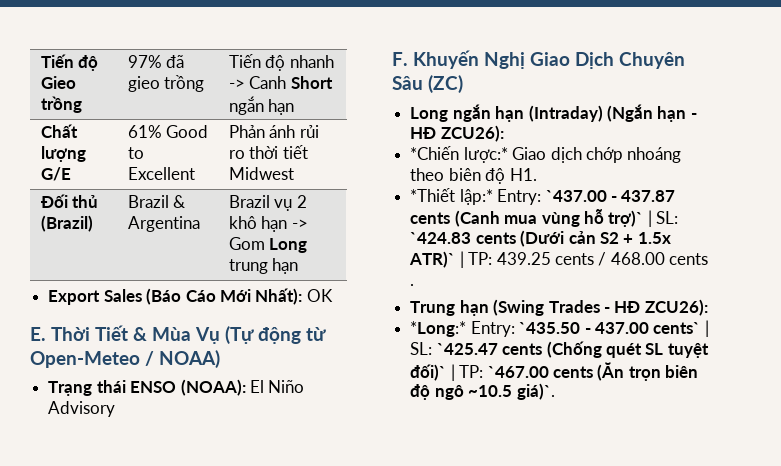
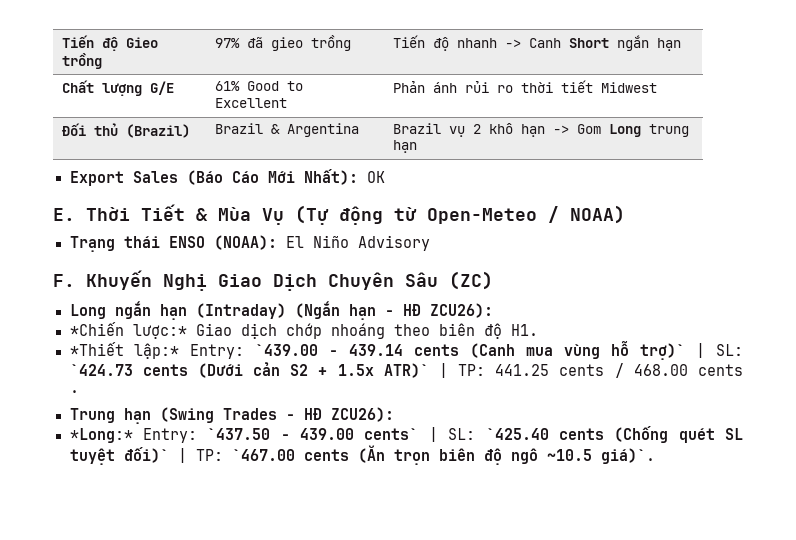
- *Thiết lập:* Entry: `437.00 - 437.87 cents (Canh mua vùng hỗ trợ)` | SL: `424.83 cents (Dưới cản S2 + 1.5x ATR)` | TP: 439.25 cents / 468.00 cents .
+ *Thiết lập:* Entry: `439.00 - 439.14 cents (Canh mua vùng hỗ trợ)` | SL: `424.73 cents (Dưới cản S2 + 1.5x ATR)` | TP: 441.25 cents / 468.00 cents .
- *Long:* Entry: `435.50 - 437.00 cents` | SL: `425.47 cents (Chống quét SL tuyệt đối)` | TP: `467.00 cents (Ăn trọn biên độ ngô ~10.5 giá)`.
+ *Long:* Entry: `437.50 - 439.00 cents` | SL: `425.40 cents (Chống quét SL tuyệt đối)` | TP: `467.00 cents (Ăn trọn biên độ ngô ~10.5 giá)`.

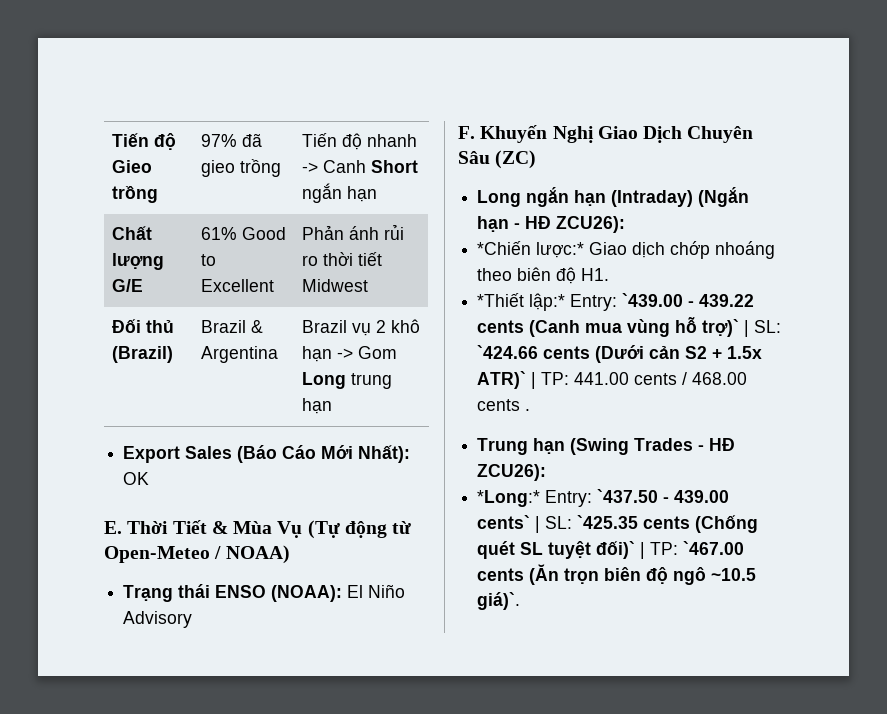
- *Thiết lập:* Entry: `439.00 - 439.14 cents (Canh mua vùng hỗ trợ)` | SL: `424.73 cents (Dưới cản S2 + 1.5x ATR)` | TP: 441.25 cents / 468.00 cents .
+ *Thiết lập:* Entry: `439.00 - 439.22 cents (Canh mua vùng hỗ trợ)` | SL: `424.66 cents (Dưới cản S2 + 1.5x ATR)` | TP: 441.00 cents / 468.00 cents .
- *Long:* Entry: `437.50 - 439.00 cents` | SL: `425.40 cents (Chống quét SL tuyệt đối)` | TP: `467.00 cents (Ăn trọn biên độ ngô ~10.5 giá)`.
+ *Long:* Entry: `437.50 - 439.00 cents` | SL: `425.35 cents (Chống quét SL tuyệt đối)` | TP: `467.00 cents (Ăn trọn biên độ ngô ~10.5 giá)`.

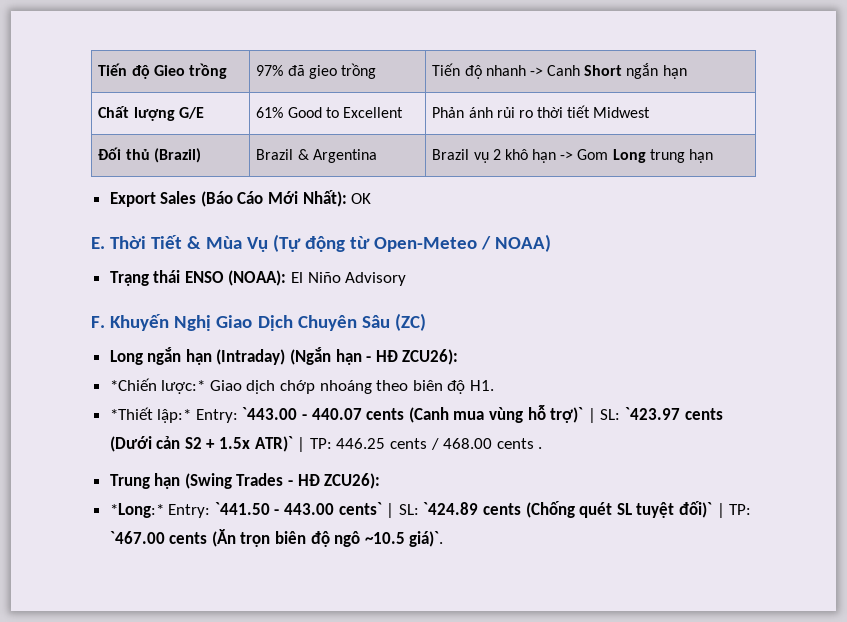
- *Thiết lập:* Entry: `439.00 - 439.22 cents (Canh mua vùng hỗ trợ)` | SL: `424.66 cents (Dưới cản S2 + 1.5x ATR)` | TP: 441.00 cents / 468.00 cents .
+ *Thiết lập:* Entry: `443.00 - 440.07 cents (Canh mua vùng hỗ trợ)` | SL: `423.97 cents (Dưới cản S2 + 1.5x ATR)` | TP: 446.25 cents / 468.00 cents .
- *Long:* Entry: `437.50 - 439.00 cents` | SL: `425.35 cents (Chống quét SL tuyệt đối)` | TP: `467.00 cents (Ăn trọn biên độ ngô ~10.5 giá)`.
+ *Long:* Entry: `441.50 - 443.00 cents` | SL: `424.89 cents (Chống quét SL tuyệt đối)` | TP: `467.00 cents (Ăn trọn biên độ ngô ~10.5 giá)`.

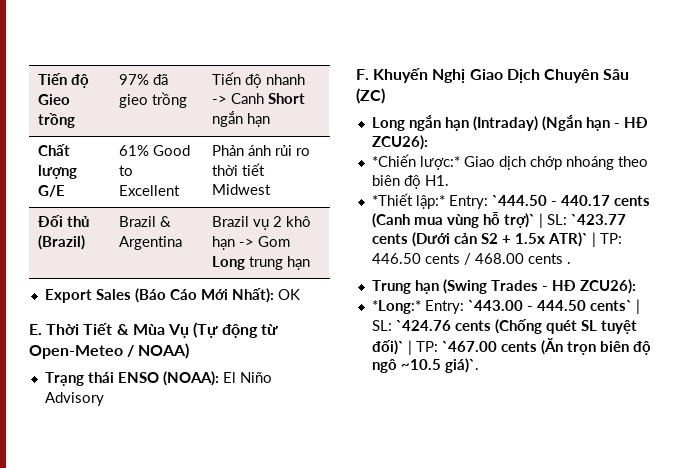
- *Thiết lập:* Entry: `443.00 - 440.07 cents (Canh mua vùng hỗ trợ)` | SL: `423.97 cents (Dưới cản S2 + 1.5x ATR)` | TP: 446.25 cents / 468.00 cents .
+ *Thiết lập:* Entry: `444.50 - 440.17 cents (Canh mua vùng hỗ trợ)` | SL: `423.77 cents (Dưới cản S2 + 1.5x ATR)` | TP: 446.50 cents / 468.00 cents .
- *Long:* Entry: `441.50 - 443.00 cents` | SL: `424.89 cents (Chống quét SL tuyệt đối)` | TP: `467.00 cents (Ăn trọn biên độ ngô ~10.5 giá)`.
+ *Long:* Entry: `443.00 - 444.50 cents` | SL: `424.76 cents (Chống quét SL tuyệt đối)` | TP: `467.00 cents (Ăn trọn biên độ ngô ~10.5 giá)`.

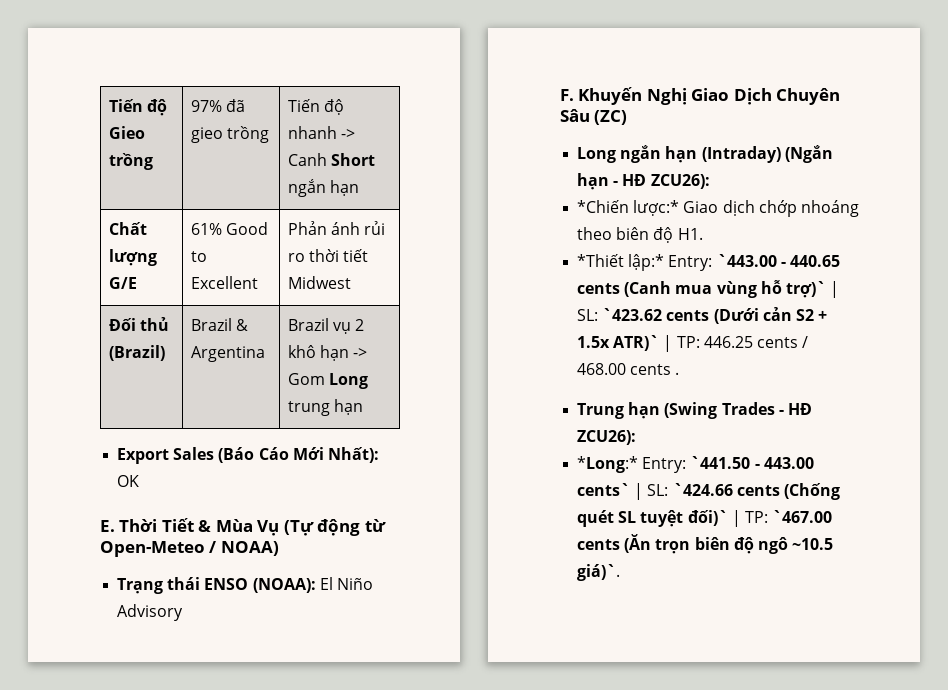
- *Thiết lập:* Entry: `444.50 - 440.17 cents (Canh mua vùng hỗ trợ)` | SL: `423.77 cents (Dưới cản S2 + 1.5x ATR)` | TP: 446.50 cents / 468.00 cents .
+ *Thiết lập:* Entry: `443.00 - 440.65 cents (Canh mua vùng hỗ trợ)` | SL: `423.62 cents (Dưới cản S2 + 1.5x ATR)` | TP: 446.25 cents / 468.00 cents .
- *Long:* Entry: `443.00 - 444.50 cents` | SL: `424.76 cents (Chống quét SL tuyệt đối)` | TP: `467.00 cents (Ăn trọn biên độ ngô ~10.5 giá)`.
+ *Long:* Entry: `441.50 - 443.00 cents` | SL: `424.66 cents (Chống quét SL tuyệt đối)` | TP: `467.00 cents (Ăn trọn biên độ ngô ~10.5 giá)`.

